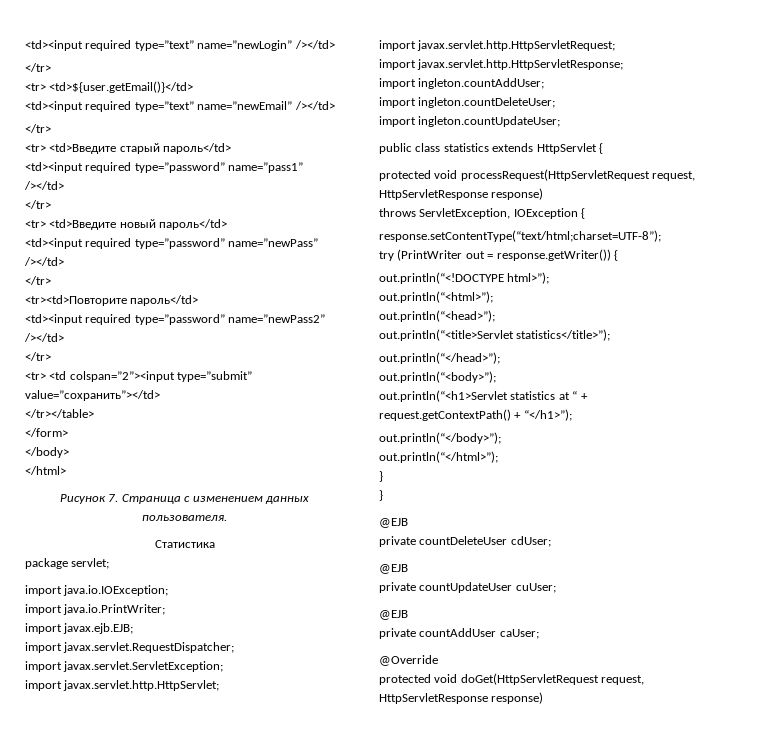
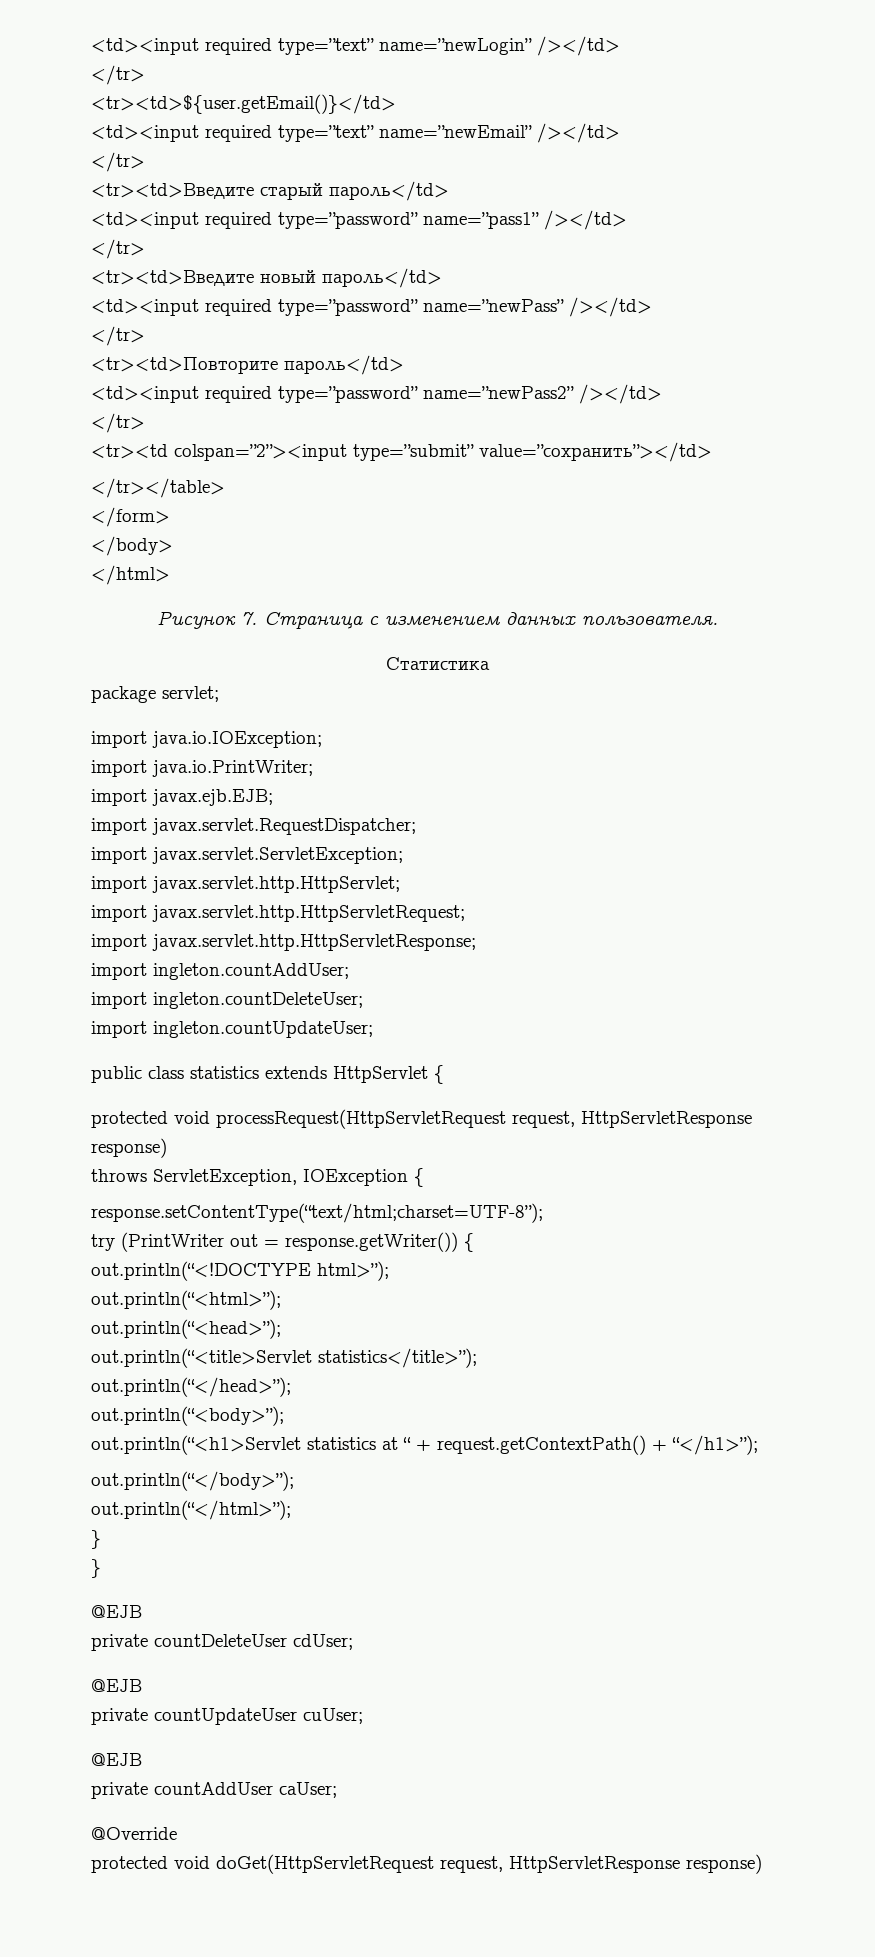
- <tr> <td>${user.getEmail()}</td>
+ <tr><td>${user.getEmail()}</td>
- <tr> <td>Введите старый пароль</td>
+ <tr><td>Введите старый пароль</td>
- <tr> <td>Введите новый пароль</td>
+ <tr><td>Введите новый пароль</td>
- <tr> <td colspan=”2”><input type=”submit” value=”сохранить”></td>
+ <tr><td colspan=”2”><input type=”submit” value=”сохранить”></td>

